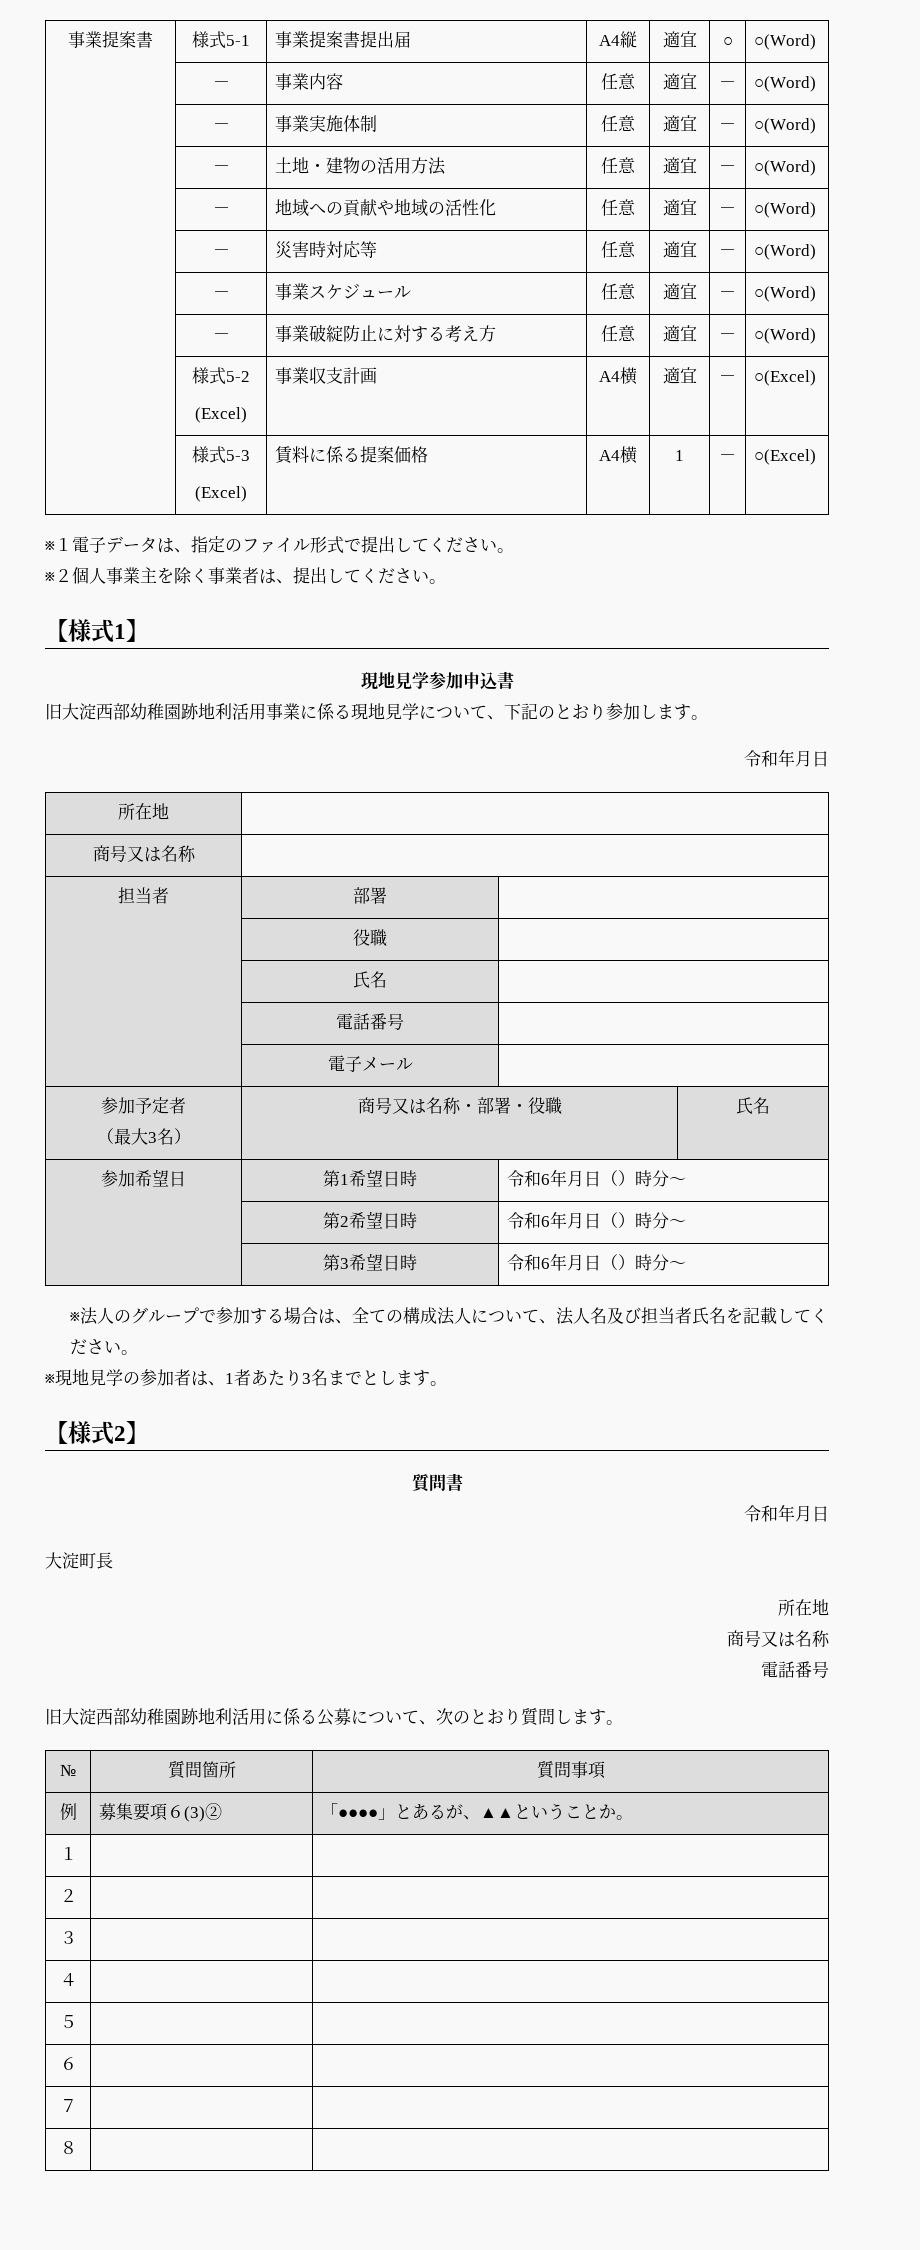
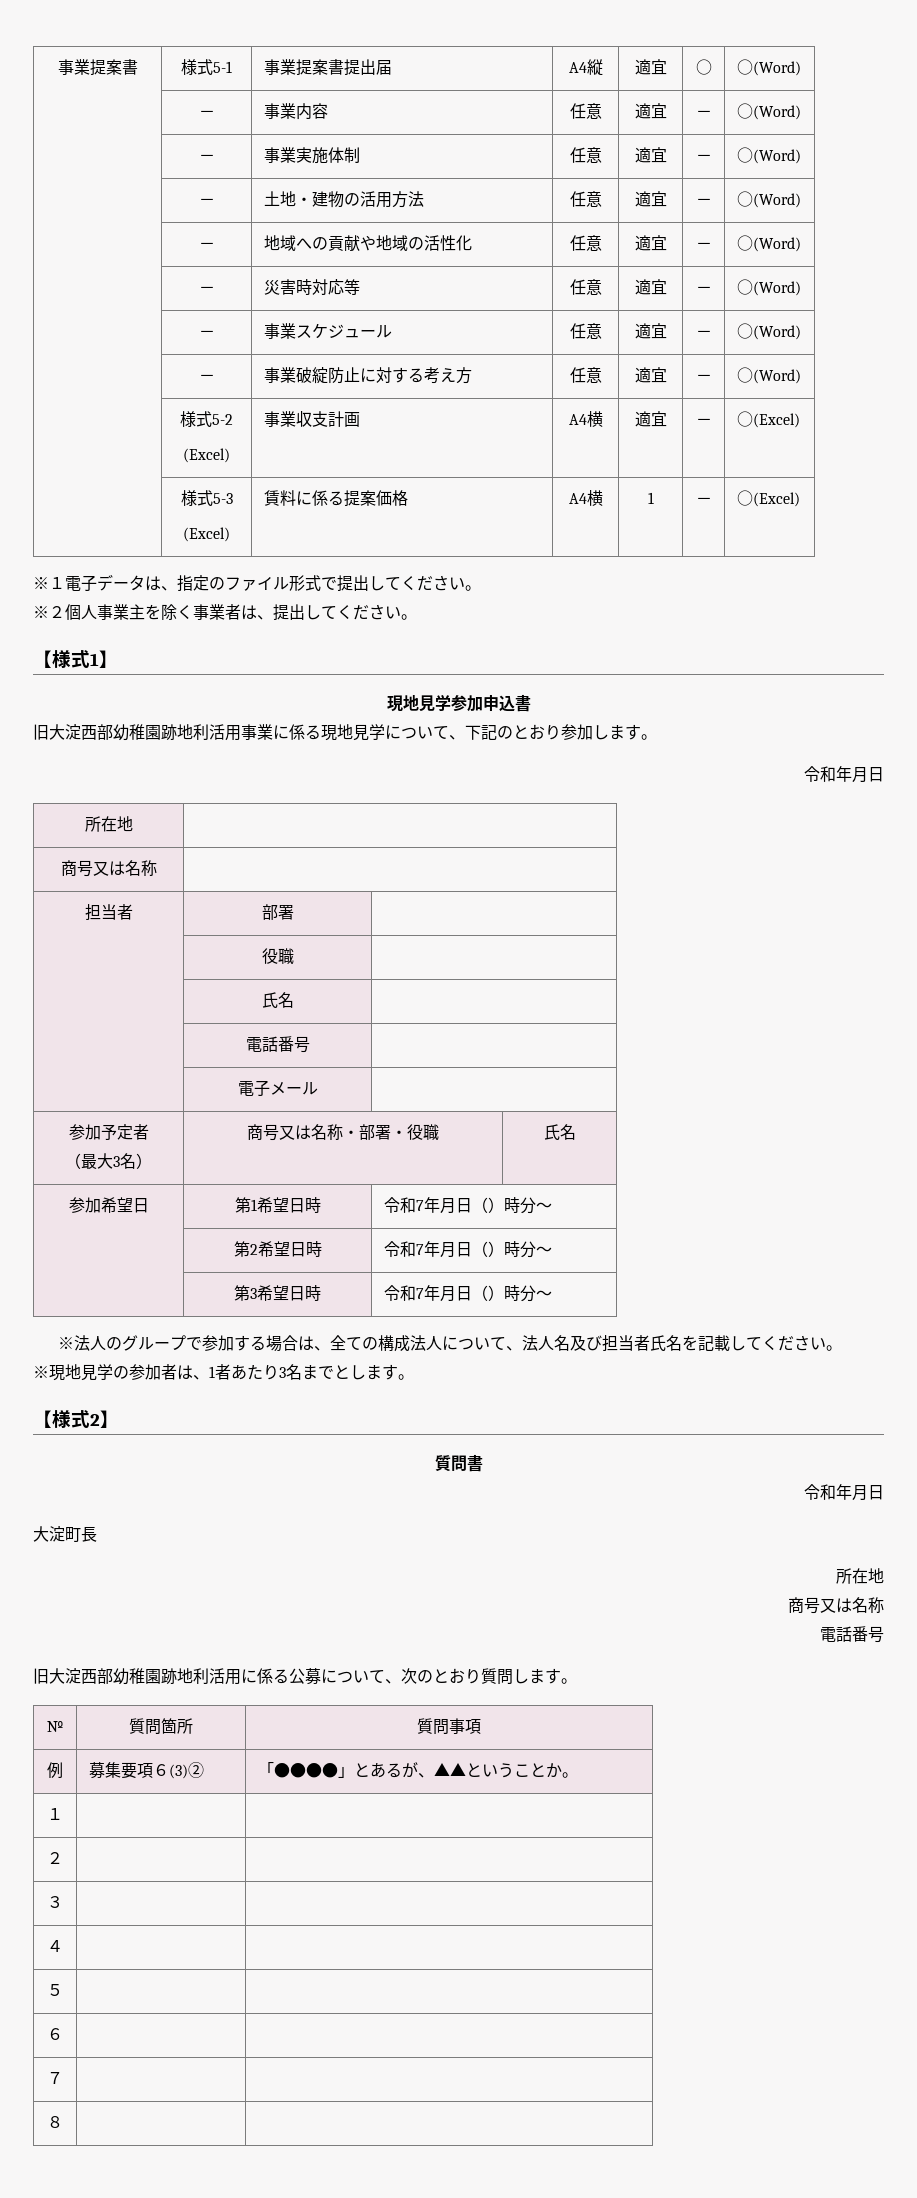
- 参加希望日 | 第1希望日時 | 令和6年月日（）時分～
+ 参加希望日 | 第1希望日時 | 令和7年月日（）時分～
- | 第2希望日時 | 令和6年月日（）時分～
+ | 第2希望日時 | 令和7年月日（）時分～
- | 第3希望日時 | 令和6年月日（）時分～
+ | 第3希望日時 | 令和7年月日（）時分～

